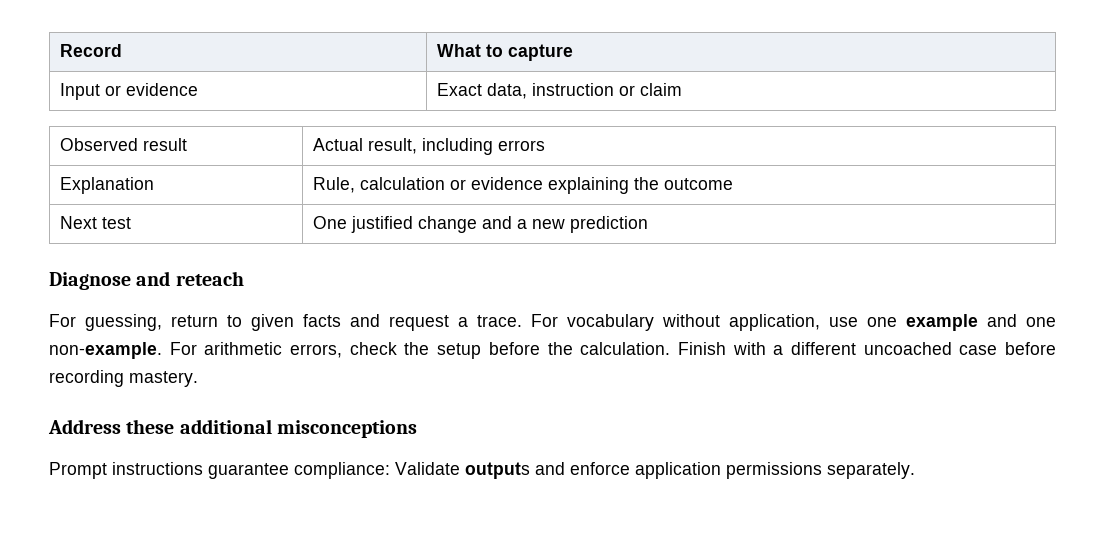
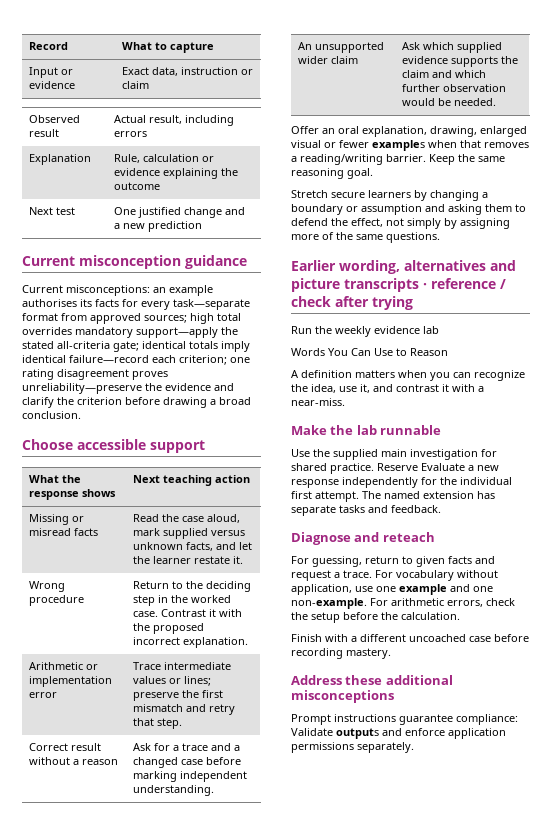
+ Current misconception guidance
+ Current misconceptions: an example authorises its facts for every task—separate format from approved sources; high total overrides mandatory support—apply the stated all-criteria gate; identical totals imply identical failure—record each criterion; one rating disagreement proves unreliability—preserve the evidence and clarify the criterion before drawing a broad conclusion.
+ Choose accessible support
+ What the response shows | Next teaching action
+ Missing or misread facts | Read the case aloud, mark supplied versus unknown facts, and let the learner restate it.
+ Wrong procedure | Return to the deciding step in the worked case. Contrast it with the proposed incorrect explanation.
+ Arithmetic or implementation error | Trace intermediate values or lines; preserve the first mismatch and retry that step.
+ Correct result without a reason | Ask for a trace and a changed case before marking independent understanding.
+ An unsupported wider claim | Ask which supplied evidence supports the claim and which further observation would be needed.
+ Offer an oral explanation, drawing, enlarged visual or fewer examples when that removes a reading/writing barrier. Keep the same reasoning goal.
+ Stretch secure learners by changing a boundary or assumption and asking them to defend the effect, not simply by assigning more of the same questions.
+ Earlier wording, alternatives and picture transcripts · reference / check after trying
+ Run the weekly evidence lab
+ Words You Can Use to Reason
+ A definition matters when you can recognize the idea, use it, and contrast it with a near-miss.
+ Make the lab runnable
+ Use the supplied main investigation for shared practice. Reserve Evaluate a new response independently for the individual first attempt. The named extension has separate tasks and feedback.
- For arithmetic errors, check the setup before the calculation. Finish with a different uncoached case before recording mastery.
+ For arithmetic errors, check the setup before the calculation.
+ Finish with a different uncoached case before recording mastery.

